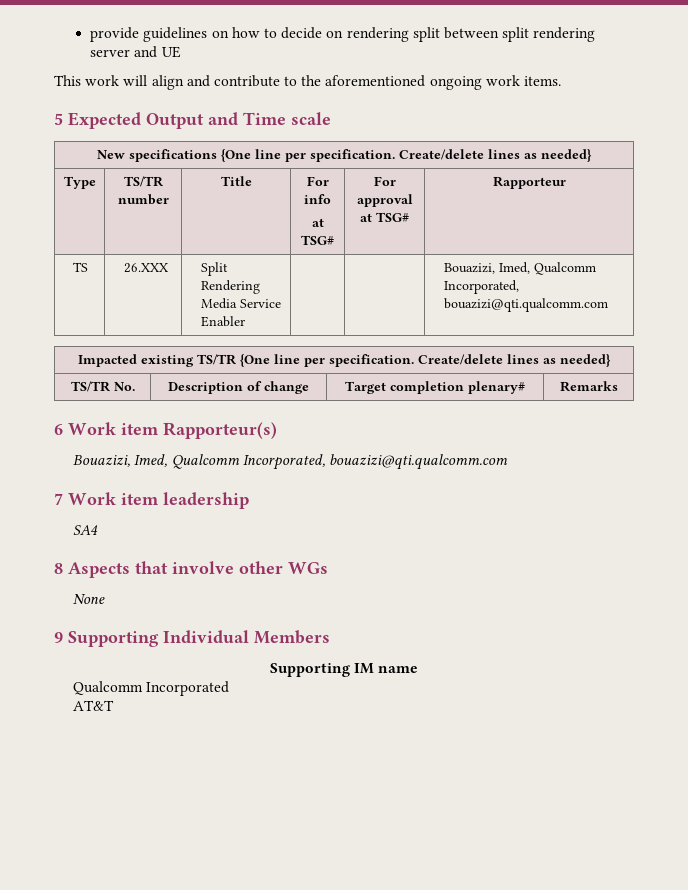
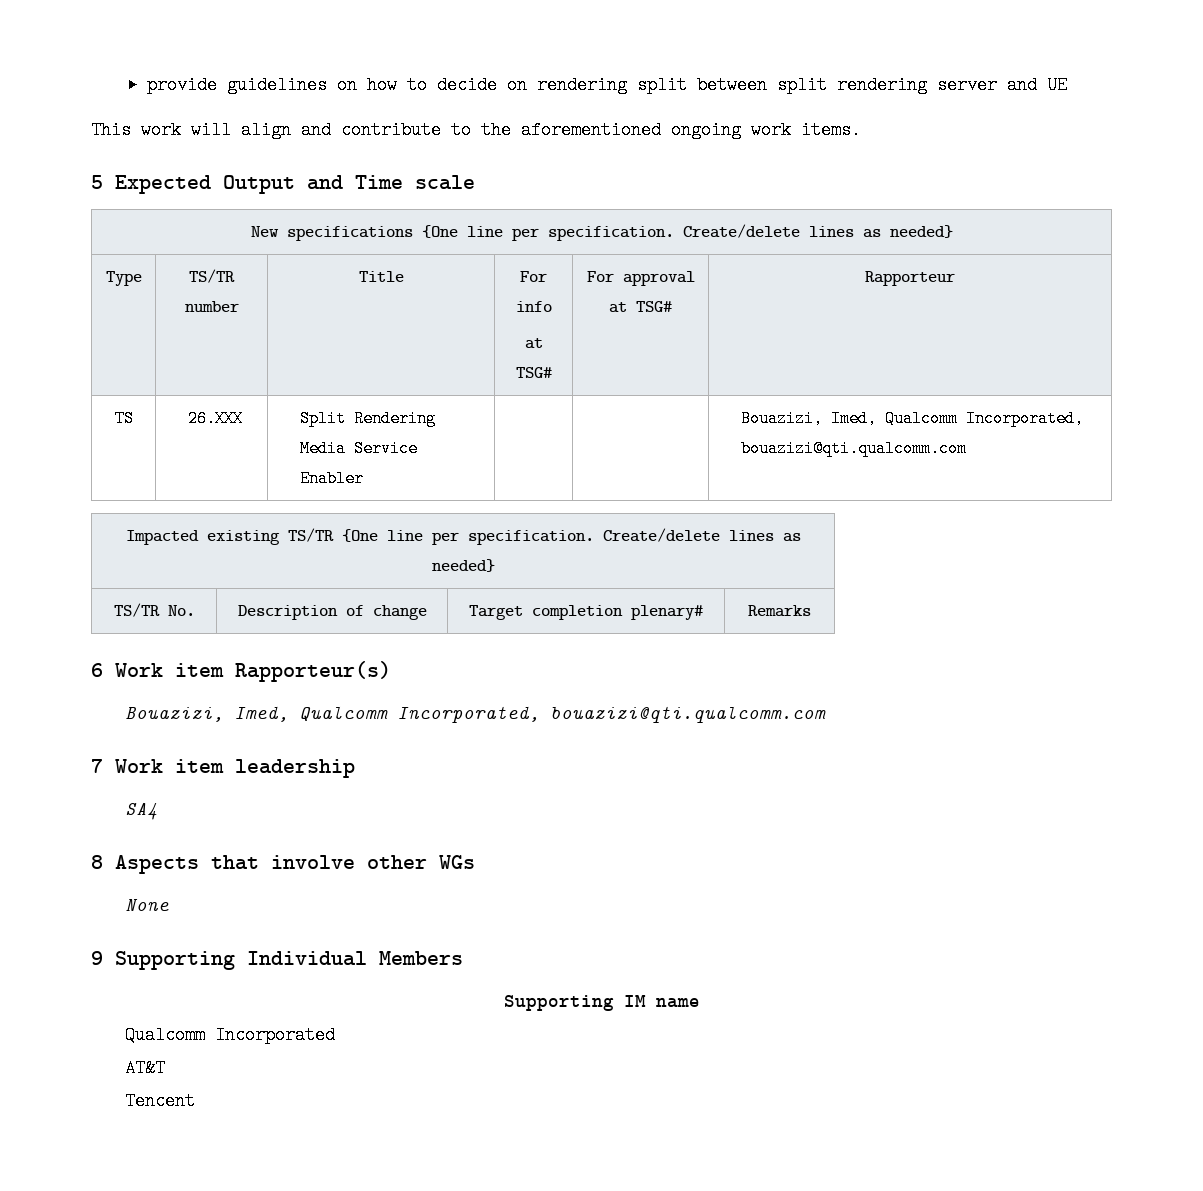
+ Tencent

